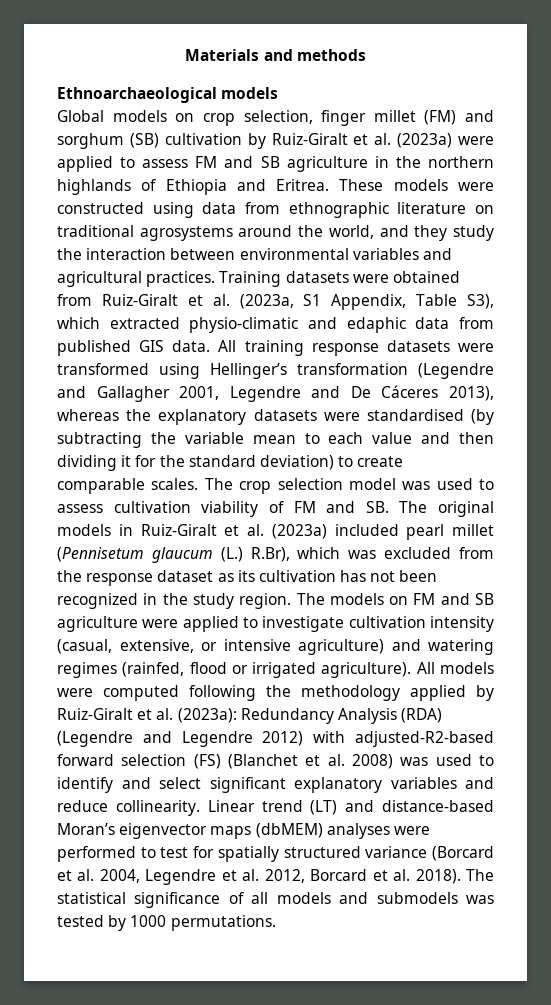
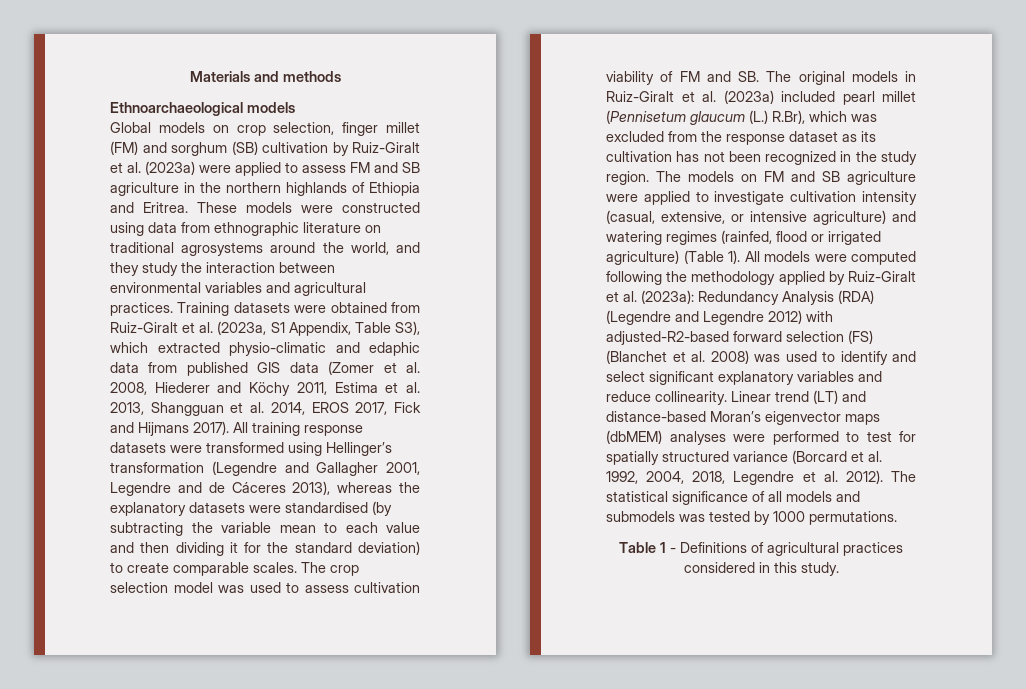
- Training datasets were obtained from Ruiz-Giralt et al. (2023a, S1 Appendix, Table S3), which extracted physio-climatic and edaphic data from published GIS data.
+ Training datasets were obtained from Ruiz-Giralt et al. (2023a, S1 Appendix, Table S3), which extracted physio-climatic and edaphic data from published GIS data (Zomer et al. 2008, Hiederer and Köchy 2011, Estima et al. 2013, Shangguan et al. 2014, EROS 2017, Fick and Hijmans 2017).
- All training response datasets were transformed using Hellinger’s transformation (Legendre and Gallagher 2001, Legendre and De Cáceres 2013), whereas the explanatory datasets were standardised (by subtracting the variable mean to each value and then dividing it for the standard deviation) to create comparable scales.
+ All training response datasets were transformed using Hellinger’s transformation (Legendre and Gallagher 2001, Legendre and de Cáceres 2013), whereas the explanatory datasets were standardised (by subtracting the variable mean to each value and then dividing it for the standard deviation) to create comparable scales.
- The models on FM and SB agriculture were applied to investigate cultivation intensity (casual, extensive, or intensive agriculture) and watering regimes (rainfed, flood or irrigated agriculture).
+ The models on FM and SB agriculture were applied to investigate cultivation intensity (casual, extensive, or intensive agriculture) and watering regimes (rainfed, flood or irrigated agriculture) (Table 1).
- Linear trend (LT) and distance-based Moran’s eigenvector maps (dbMEM) analyses were performed to test for spatially structured variance (Borcard et al. 2004, Legendre et al. 2012, Borcard et al. 2018).
+ Linear trend (LT) and distance-based Moran’s eigenvector maps (dbMEM) analyses were performed to test for spatially structured variance (Borcard et al. 1992, 2004, 2018, Legendre et al. 2012).
+ Table 1 - Definitions of agricultural practices considered in this study.

